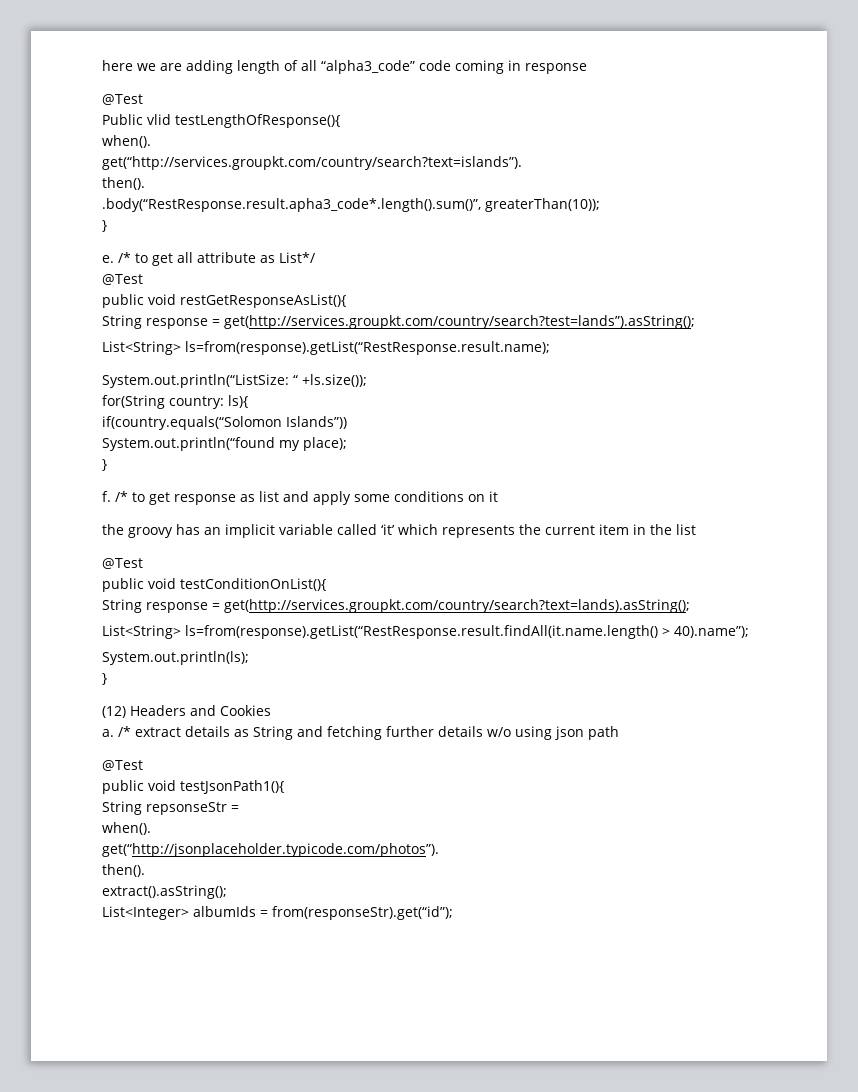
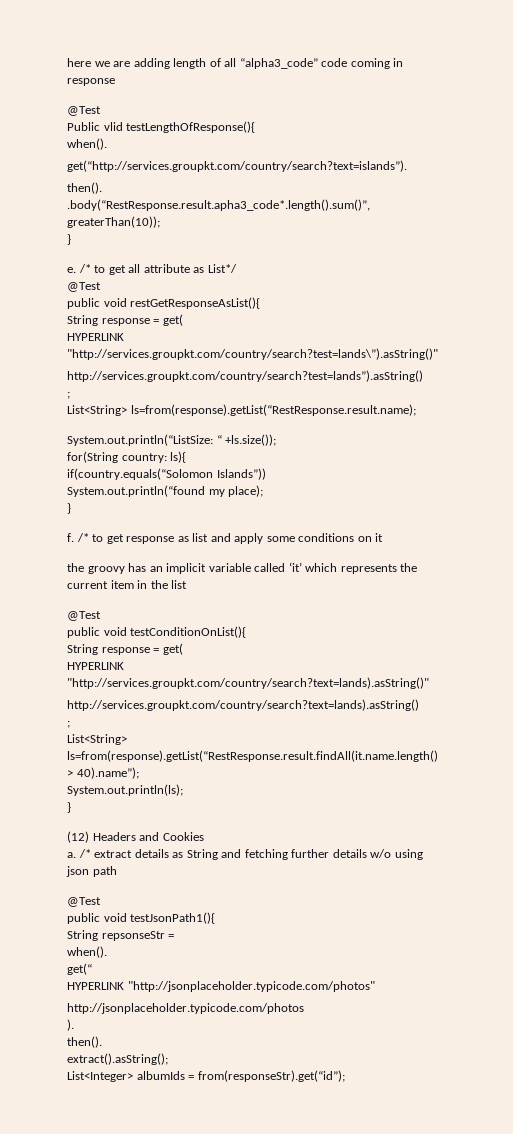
  public void restGetResponseAsList(){
- String response = get(http://services.groupkt.com/country/search?test=lands”).asString();
+ String response = get(
+ HYPERLINK "http://services.groupkt.com/country/search?test=lands\”).asString()"
+ http://services.groupkt.com/country/search?test=lands”).asString()
+ ;
  public void testConditionOnList(){
- String response = get(http://services.groupkt.com/country/search?text=lands).asString();
+ String response = get(
+ HYPERLINK "http://services.groupkt.com/country/search?text=lands).asString()"
+ http://services.groupkt.com/country/search?text=lands).asString()
+ ;
- get(“http://jsonplaceholder.typicode.com/photos”).
+ get(“
+ HYPERLINK "http://jsonplaceholder.typicode.com/photos"
+ http://jsonplaceholder.typicode.com/photos
+ ).

